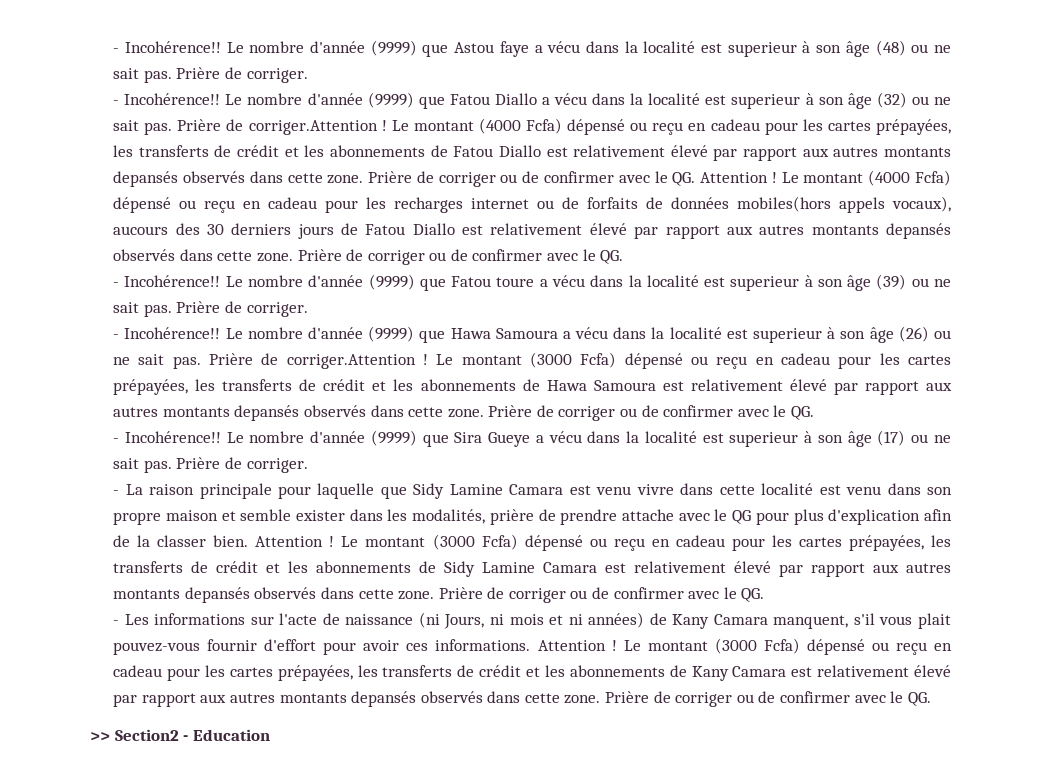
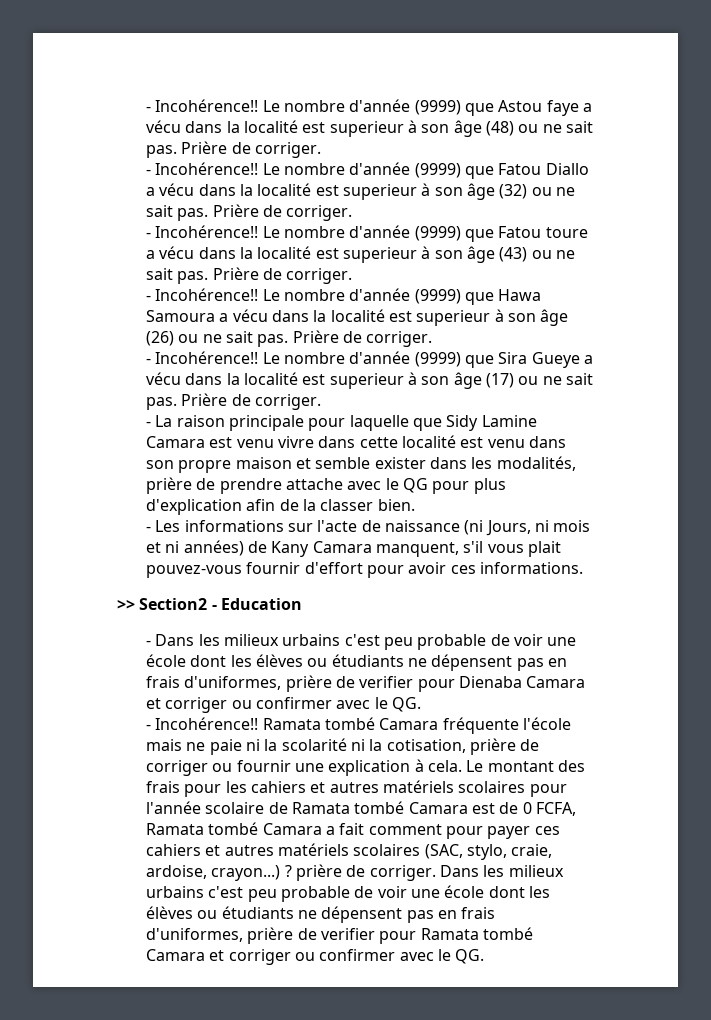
- Le nombre d'année (9999) que Fatou Diallo a vécu dans la localité est superieur à son âge (32) ou ne sait pas. Prière de corriger.Attention ! Le montant (4000 Fcfa) dépensé ou reçu en cadeau pour les cartes prépayées, les transferts de crédit et les abonnements de Fatou Diallo est relativement élevé par rapport aux autres montants depansés observés dans cette zone. Prière de corriger ou de confirmer avec le QG. Attention ! Le montant (4000 Fcfa) dépensé ou reçu en cadeau pour les recharges internet ou de forfaits de données mobiles(hors appels vocaux), aucours des 30 derniers jours de Fatou Diallo est relativement élevé par rapport aux autres montants depansés observés dans cette zone. Prière de corriger ou de confirmer avec le QG.
+ Le nombre d'année (9999) que Fatou Diallo a vécu dans la localité est superieur à son âge (32) ou ne sait pas. Prière de corriger.
- Le nombre d'année (9999) que Fatou toure a vécu dans la localité est superieur à son âge (39) ou ne sait pas.
+ Le nombre d'année (9999) que Fatou toure a vécu dans la localité est superieur à son âge (43) ou ne sait pas.
- Le nombre d'année (9999) que Hawa Samoura a vécu dans la localité est superieur à son âge (26) ou ne sait pas. Prière de corriger.Attention ! Le montant (3000 Fcfa) dépensé ou reçu en cadeau pour les cartes prépayées, les transferts de crédit et les abonnements de Hawa Samoura est relativement élevé par rapport aux autres montants depansés observés dans cette zone. Prière de corriger ou de confirmer avec le QG.
+ Le nombre d'année (9999) que Hawa Samoura a vécu dans la localité est superieur à son âge (26) ou ne sait pas. Prière de corriger.
- Attention ! Le montant (3000 Fcfa) dépensé ou reçu en cadeau pour les cartes prépayées, les transferts de crédit et les abonnements de Sidy Lamine Camara est relativement élevé par rapport aux autres montants depansés observés dans cette zone. Prière de corriger ou de confirmer avec le QG.
- - Les informations sur l'acte de naissance (ni Jours, ni mois et ni années) de Kany Camara manquent, s'il vous plait pouvez-vous fournir d'effort pour avoir ces informations. Attention ! Le montant (3000 Fcfa) dépensé ou reçu en cadeau pour les cartes prépayées, les transferts de crédit et les abonnements de Kany Camara est relativement élevé par rapport aux autres montants depansés observés dans cette zone. Prière de corriger ou de confirmer avec le QG.
+ - Les informations sur l'acte de naissance (ni Jours, ni mois et ni années) de Kany Camara manquent, s'il vous plait pouvez-vous fournir d'effort pour avoir ces informations.
  >> Section2 - Education
+ - Dans les milieux urbains c'est peu probable de voir une école dont les élèves ou étudiants ne dépensent pas en frais d'uniformes, prière de verifier pour Dienaba Camara et corriger ou confirmer avec le QG.
+ - Incohérence!! Ramata tombé Camara fréquente l'école mais ne paie ni la scolarité ni la cotisation, prière de corriger ou fournir une explication à cela. Le montant des frais pour les cahiers et autres matériels scolaires pour l'année scolaire de Ramata tombé Camara est de 0 FCFA, Ramata tombé Camara a fait comment pour payer ces cahiers et autres matériels scolaires (SAC, stylo, craie, ardoise, crayon...) ? prière de corriger. Dans les milieux urbains c'est peu probable de voir une école dont les élèves ou étudiants ne dépensent pas en frais d'uniformes, prière de verifier pour Ramata tombé Camara et corriger ou confirmer avec le QG.

